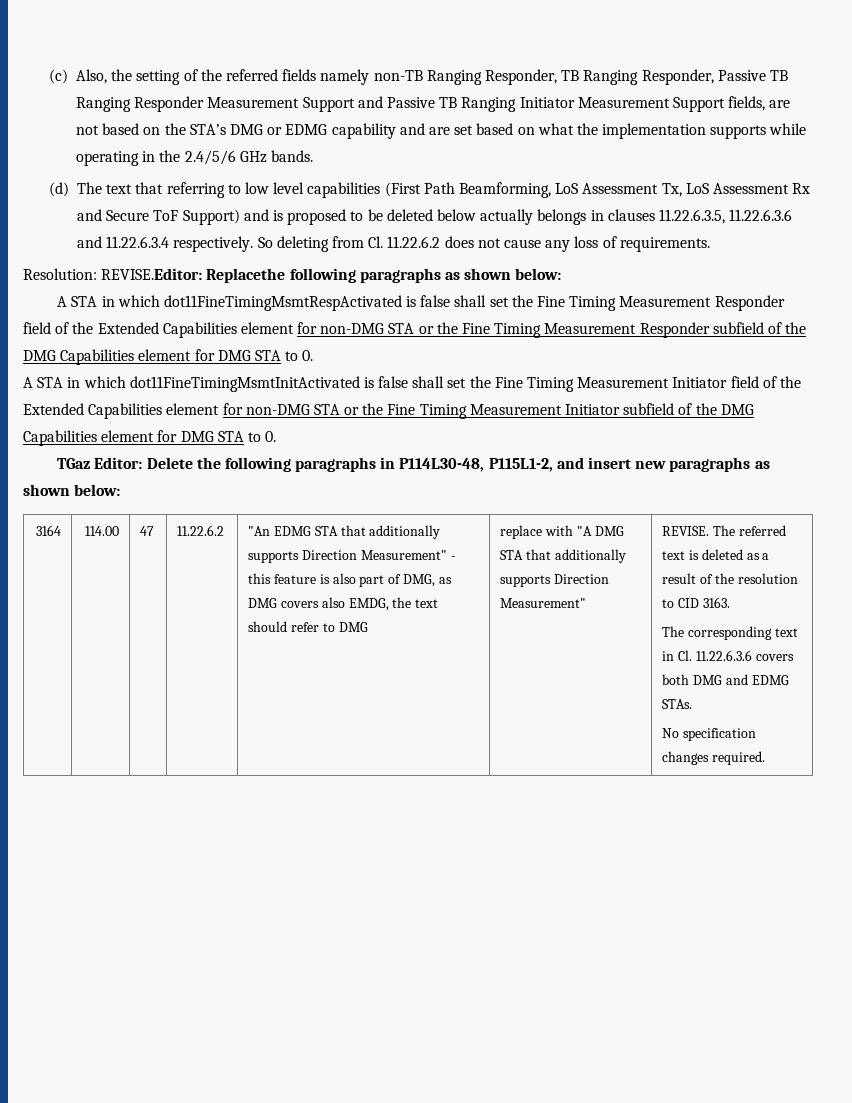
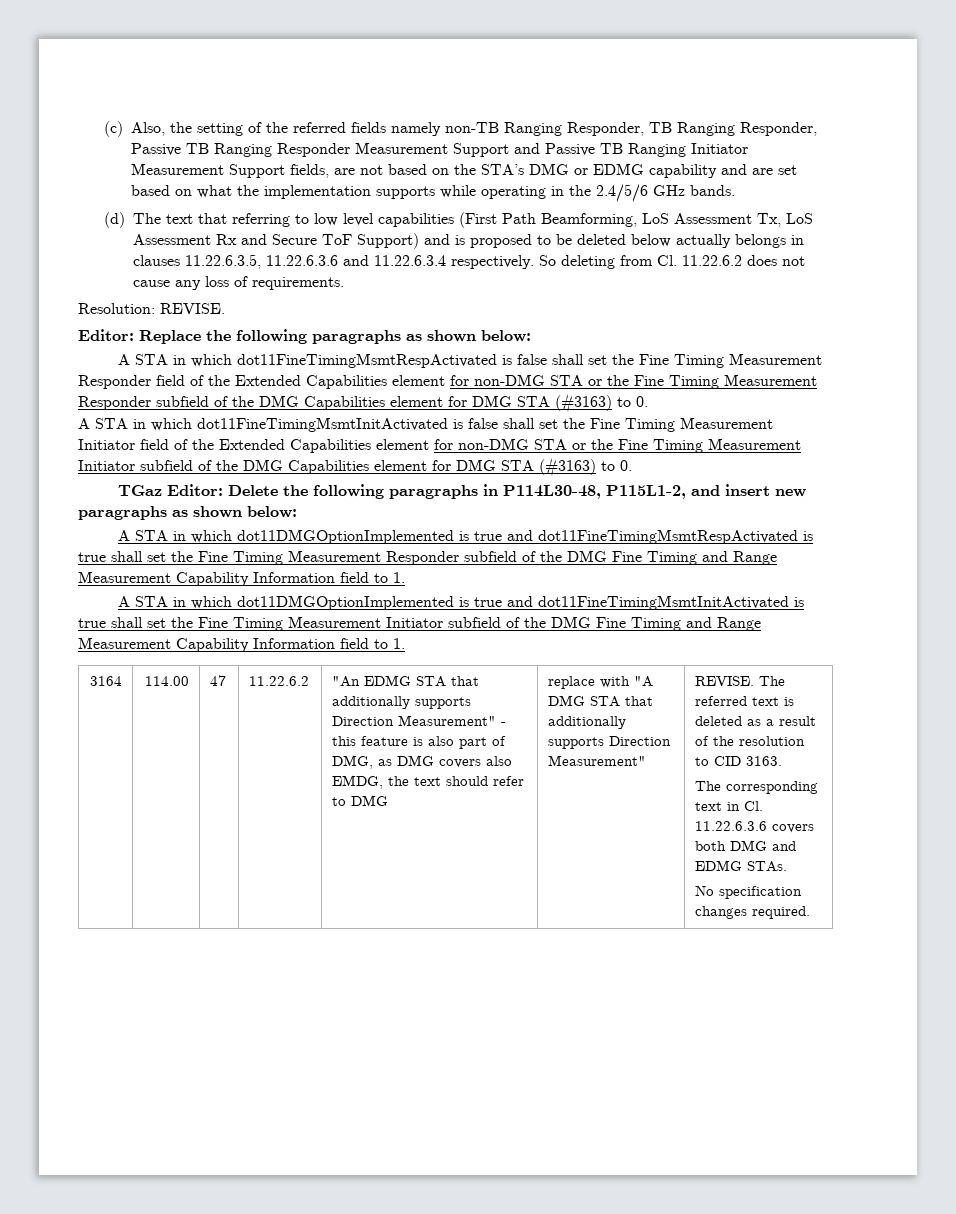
- Resolution: REVISE.Editor: Replacethe following paragraphs as shown below:
+ Resolution: REVISE.
+ Editor: Replace the following paragraphs as shown below:
- A STA in which dot11FineTimingMsmtRespActivated is false shall set the Fine Timing Measurement Responder field of the Extended Capabilities element for non-DMG STA or the Fine Timing Measurement Responder subfield of the DMG Capabilities element for DMG STA to 0.
+ A STA in which dot11FineTimingMsmtRespActivated is false shall set the Fine Timing Measurement Responder field of the Extended Capabilities element for non-DMG STA or the Fine Timing Measurement Responder subfield of the DMG Capabilities element for DMG STA (#3163) to 0.
- A STA in which dot11FineTimingMsmtInitActivated is false shall set the Fine Timing Measurement Initiator field of the Extended Capabilities element for non-DMG STA or the Fine Timing Measurement Initiator subfield of the DMG Capabilities element for DMG STA to 0.
+ A STA in which dot11FineTimingMsmtInitActivated is false shall set the Fine Timing Measurement Initiator field of the Extended Capabilities element for non-DMG STA or the Fine Timing Measurement Initiator subfield of the DMG Capabilities element for DMG STA (#3163) to 0.
+ A STA in which dot11DMGOptionImplemented is true and dot11FineTimingMsmtRespActivated is true shall set the Fine Timing Measurement Responder subfield of the DMG Fine Timing and Range Measurement Capability Information field to 1.
+ A STA in which dot11DMGOptionImplemented is true and dot11FineTimingMsmtInitActivated is true shall set the Fine Timing Measurement Initiator subfield of the DMG Fine Timing and Range Measurement Capability Information field to 1.

